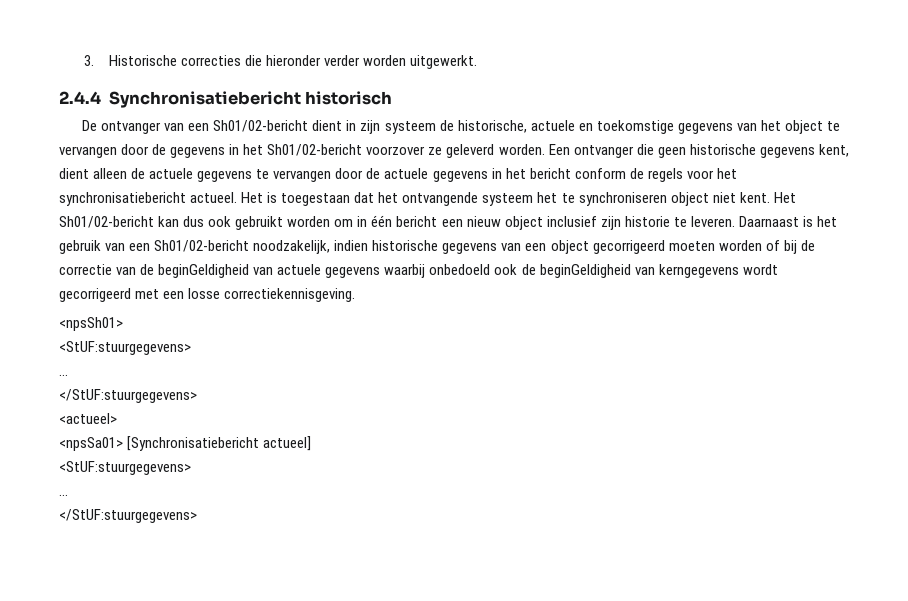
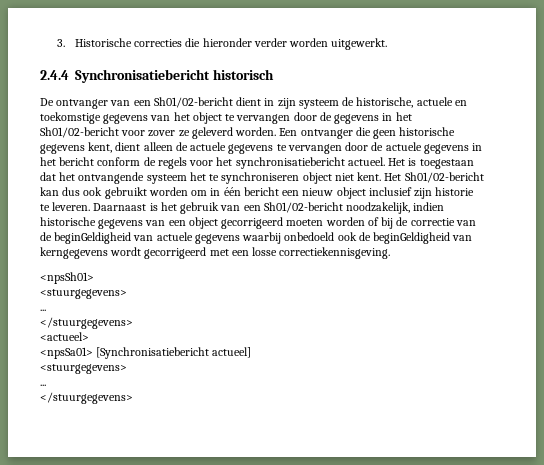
- De ontvanger van een Sh01/02-bericht dient in zijn systeem de historische, actuele en toekomstige gegevens van het object te vervangen door de gegevens in het Sh01/02-bericht voorzover ze geleverd worden.
+ De ontvanger van een Sh01/02-bericht dient in zijn systeem de historische, actuele en toekomstige gegevens van het object te vervangen door de gegevens in het Sh01/02-bericht voor zover ze geleverd worden.
  <npsSh01>
- <StUF:stuurgegevens>
+ <stuurgegevens>
  ...
- </StUF:stuurgegevens>
+ </stuurgegevens>
  <npsSa01> [Synchronisatiebericht actueel]
- <StUF:stuurgegevens>
+ <stuurgegevens>
  ...
- </StUF:stuurgegevens>
+ </stuurgegevens>

